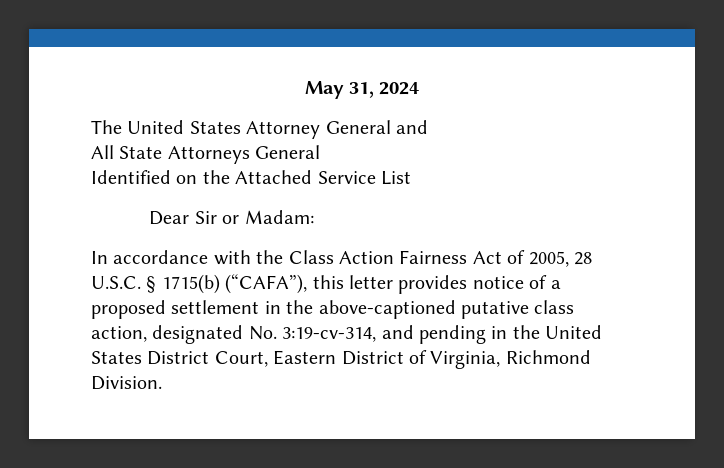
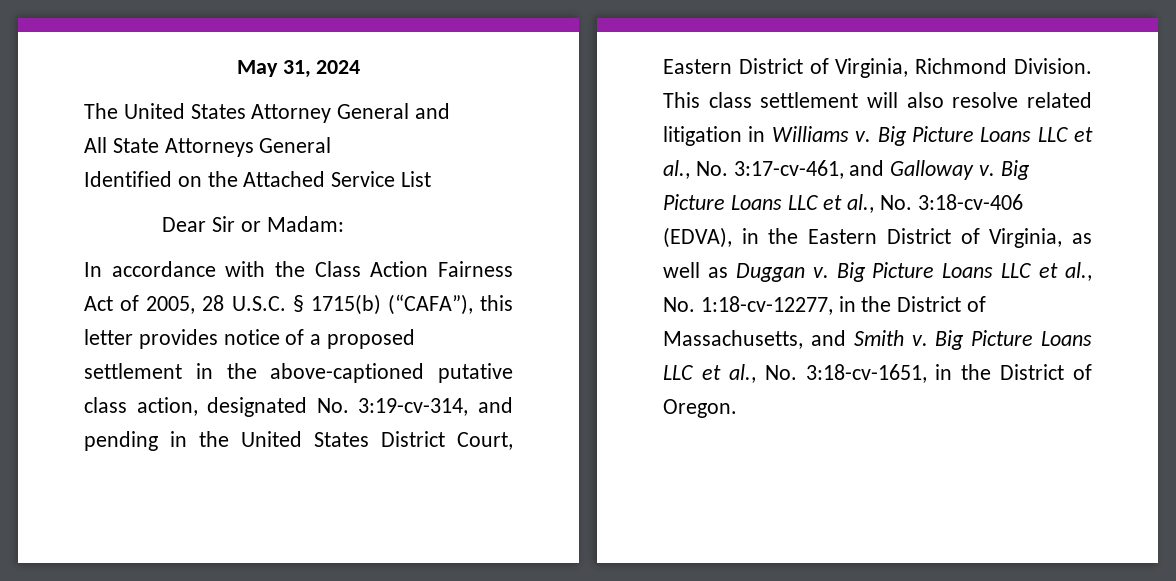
+ This class settlement will also resolve related litigation in Williams v. Big Picture Loans LLC et al., No. 3:17-cv-461, and Galloway v. Big Picture Loans LLC et al., No. 3:18-cv-406 (EDVA), in the Eastern District of Virginia, as well as Duggan v. Big Picture Loans LLC et al., No. 1:18-cv-12277, in the District of Massachusetts, and Smith v. Big Picture Loans LLC et al., No. 3:18-cv-1651, in the District of Oregon.

